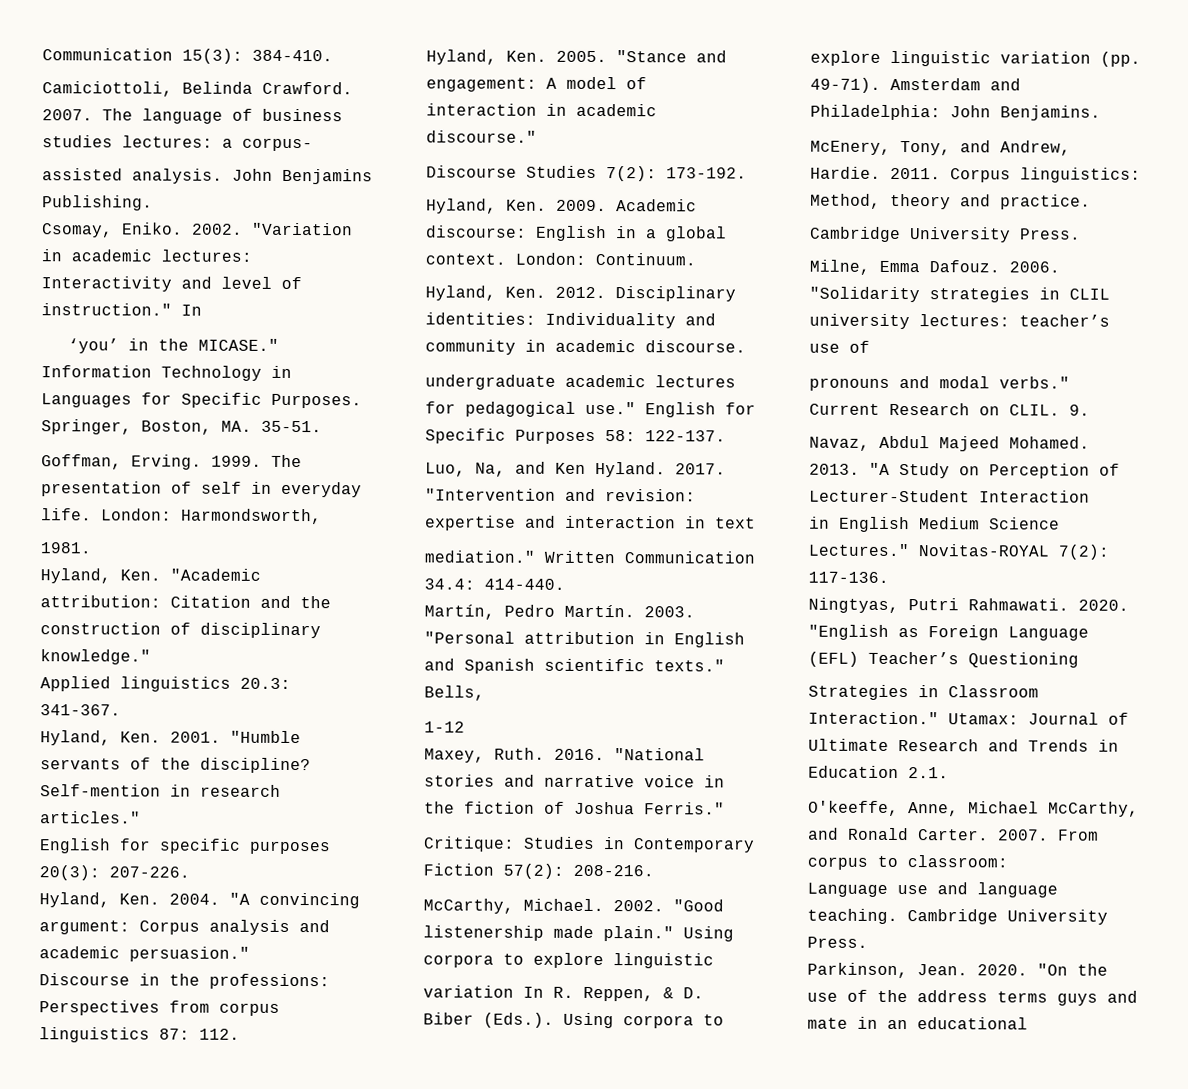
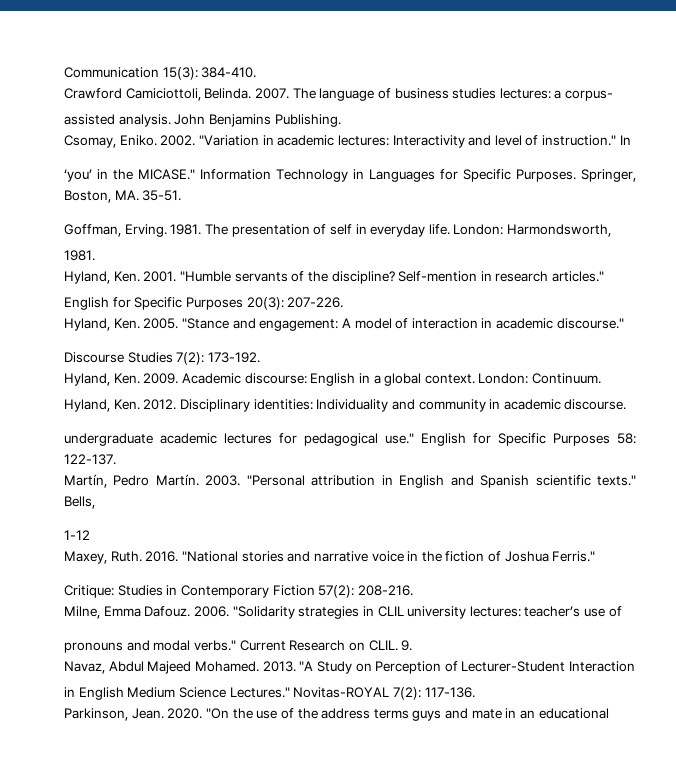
- Camiciottoli, Belinda Crawford.
+ Crawford Camiciottoli, Belinda.
- Goffman, Erving. 1999.
+ Goffman, Erving. 1981.
- Hyland, Ken. "Academic attribution: Citation and the construction of disciplinary knowledge."
- Applied linguistics 20.3: 341-367.
- English for specific purposes 20(3): 207-226.
+ English for Specific Purposes 20(3): 207-226.
- Hyland, Ken. 2004. "A convincing argument: Corpus analysis and academic persuasion."
- Discourse in the professions: Perspectives from corpus linguistics 87: 112.
- Luo, Na, and Ken Hyland. 2017. "Intervention and revision: expertise and interaction in text
- mediation." Written Communication 34.4: 414-440.
- McCarthy, Michael. 2002. "Good listenership made plain." Using corpora to explore linguistic
- variation In R. Reppen, & D. Biber (Eds.). Using corpora to explore linguistic variation (pp. 49-71). Amsterdam and Philadelphia: John Benjamins.
- McEnery, Tony, and Andrew, Hardie. 2011. Corpus linguistics: Method, theory and practice.
- Cambridge University Press.
- Ningtyas, Putri Rahmawati. 2020. "English as Foreign Language (EFL) Teacher’s Questioning
- Strategies in Classroom Interaction." Utamax: Journal of Ultimate Research and Trends in Education 2.1.
- O'keeffe, Anne, Michael McCarthy, and Ronald Carter. 2007. From corpus to classroom:
- Language use and language teaching. Cambridge University Press.

